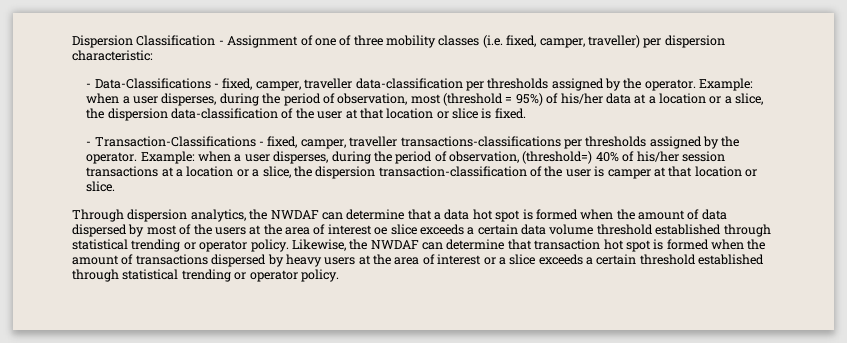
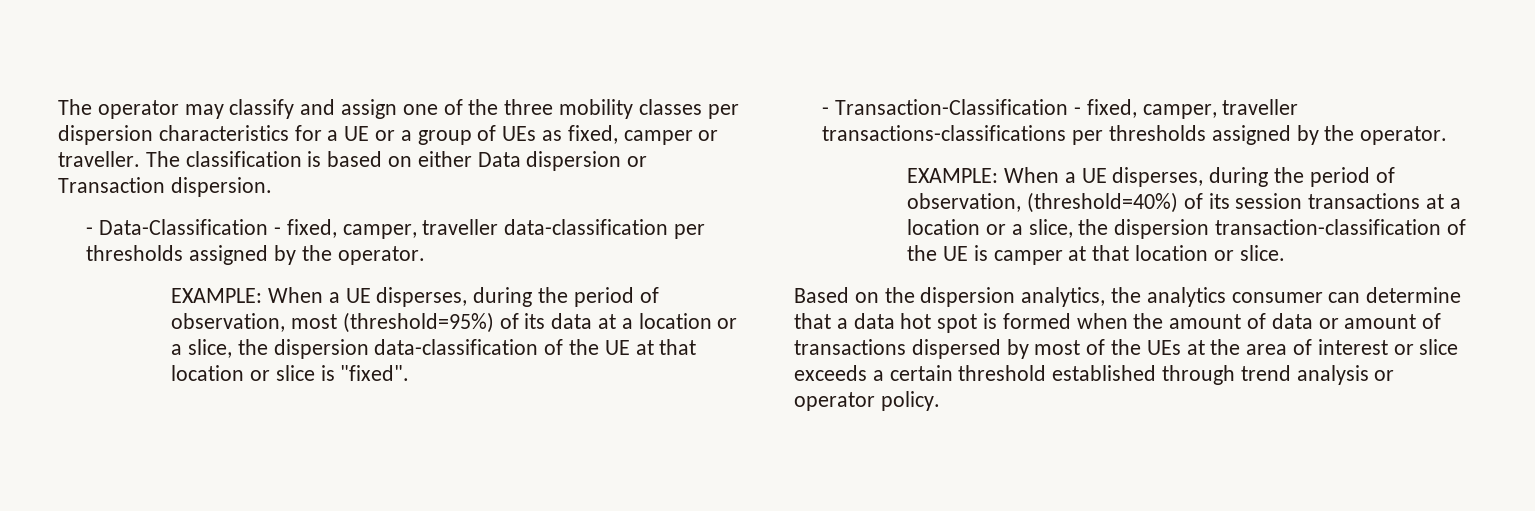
- Dispersion Classification - Assignment of one of three mobility classes (i.e. fixed, camper, traveller) per dispersion characteristic:
- - Data-Classifications - fixed, camper, traveller data-classification per thresholds assigned by the operator. Example: when a user disperses, during the period of observation, most (threshold = 95%) of his/her data at a location or a slice, the dispersion data-classification of the user at that location or slice is fixed.
- - Transaction-Classifications - fixed, camper, traveller transactions-classifications per thresholds assigned by the operator. Example: when a user disperses, during the period of observation, (threshold=) 40% of his/her session transactions at a location or a slice, the dispersion transaction-classification of the user is camper at that location or slice.
+ The operator may classify and assign one of the three mobility classes per dispersion characteristics for a UE or a group of UEs as fixed, camper or traveller. The classification is based on either Data dispersion or Transaction dispersion.
+ - Data-Classification - fixed, camper, traveller data-classification per thresholds assigned by the operator.
+ EXAMPLE: When a UE disperses, during the period of observation, most (threshold=95%) of its data at a location or a slice, the dispersion data-classification of the UE at that location or slice is "fixed".
+ - Transaction-Classification - fixed, camper, traveller transactions-classifications per thresholds assigned by the operator.
+ EXAMPLE: When a UE disperses, during the period of observation, (threshold=40%) of its session transactions at a location or a slice, the dispersion transaction-classification of the UE is camper at that location or slice.
- Through dispersion analytics, the NWDAF can determine that a data hot spot is formed when the amount of data dispersed by most of the users at the area of interest oe slice exceeds a certain data volume threshold established through statistical trending or operator policy. Likewise, the NWDAF can determine that transaction hot spot is formed when the amount of transactions dispersed by heavy users at the area of interest or a slice exceeds a certain threshold established through statistical trending or operator policy.
+ Based on the dispersion analytics, the analytics consumer can determine that a data hot spot is formed when the amount of data or amount of transactions dispersed by most of the UEs at the area of interest or slice exceeds a certain threshold established through trend analysis or operator policy.

